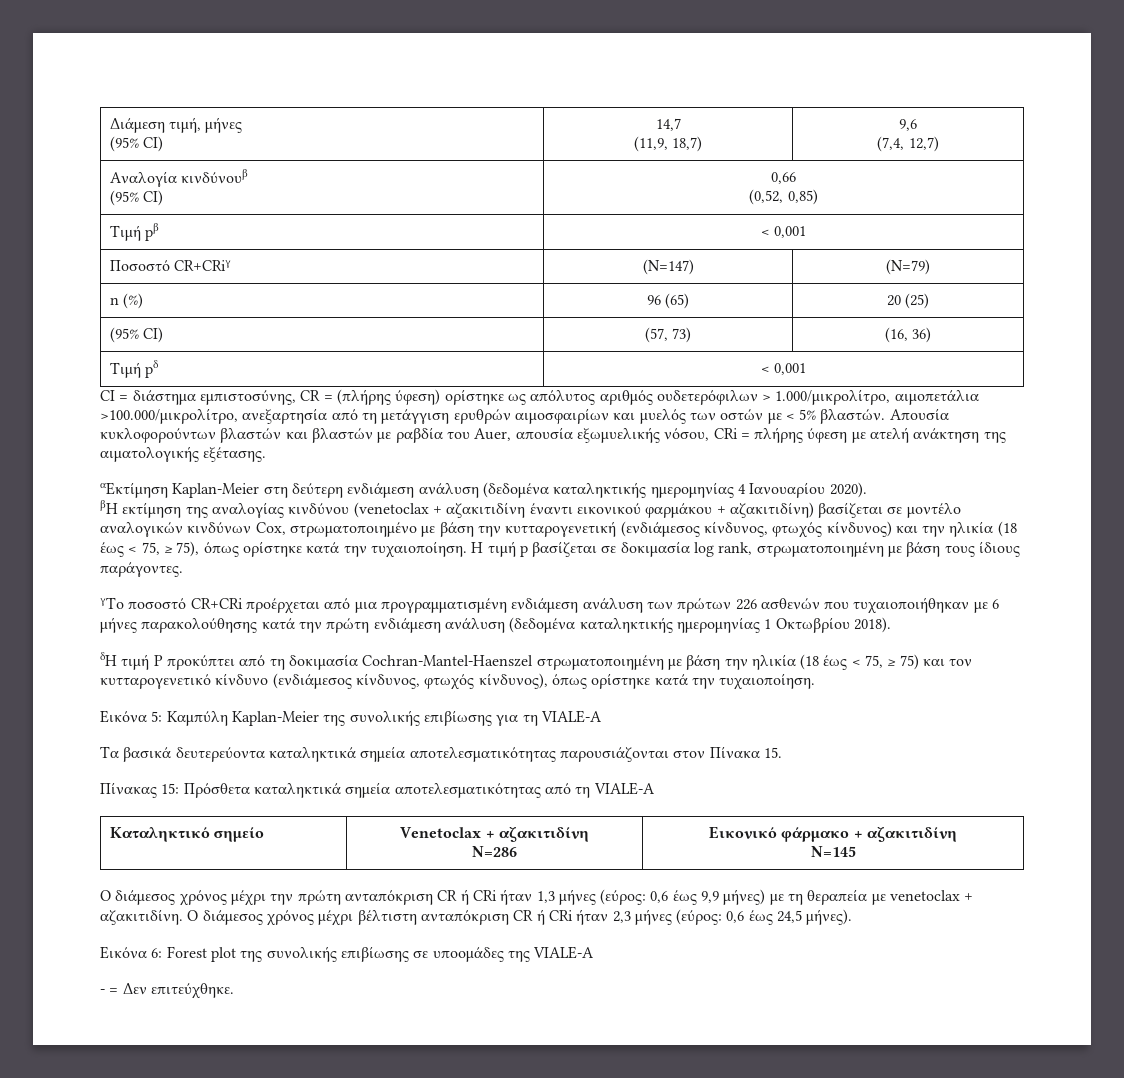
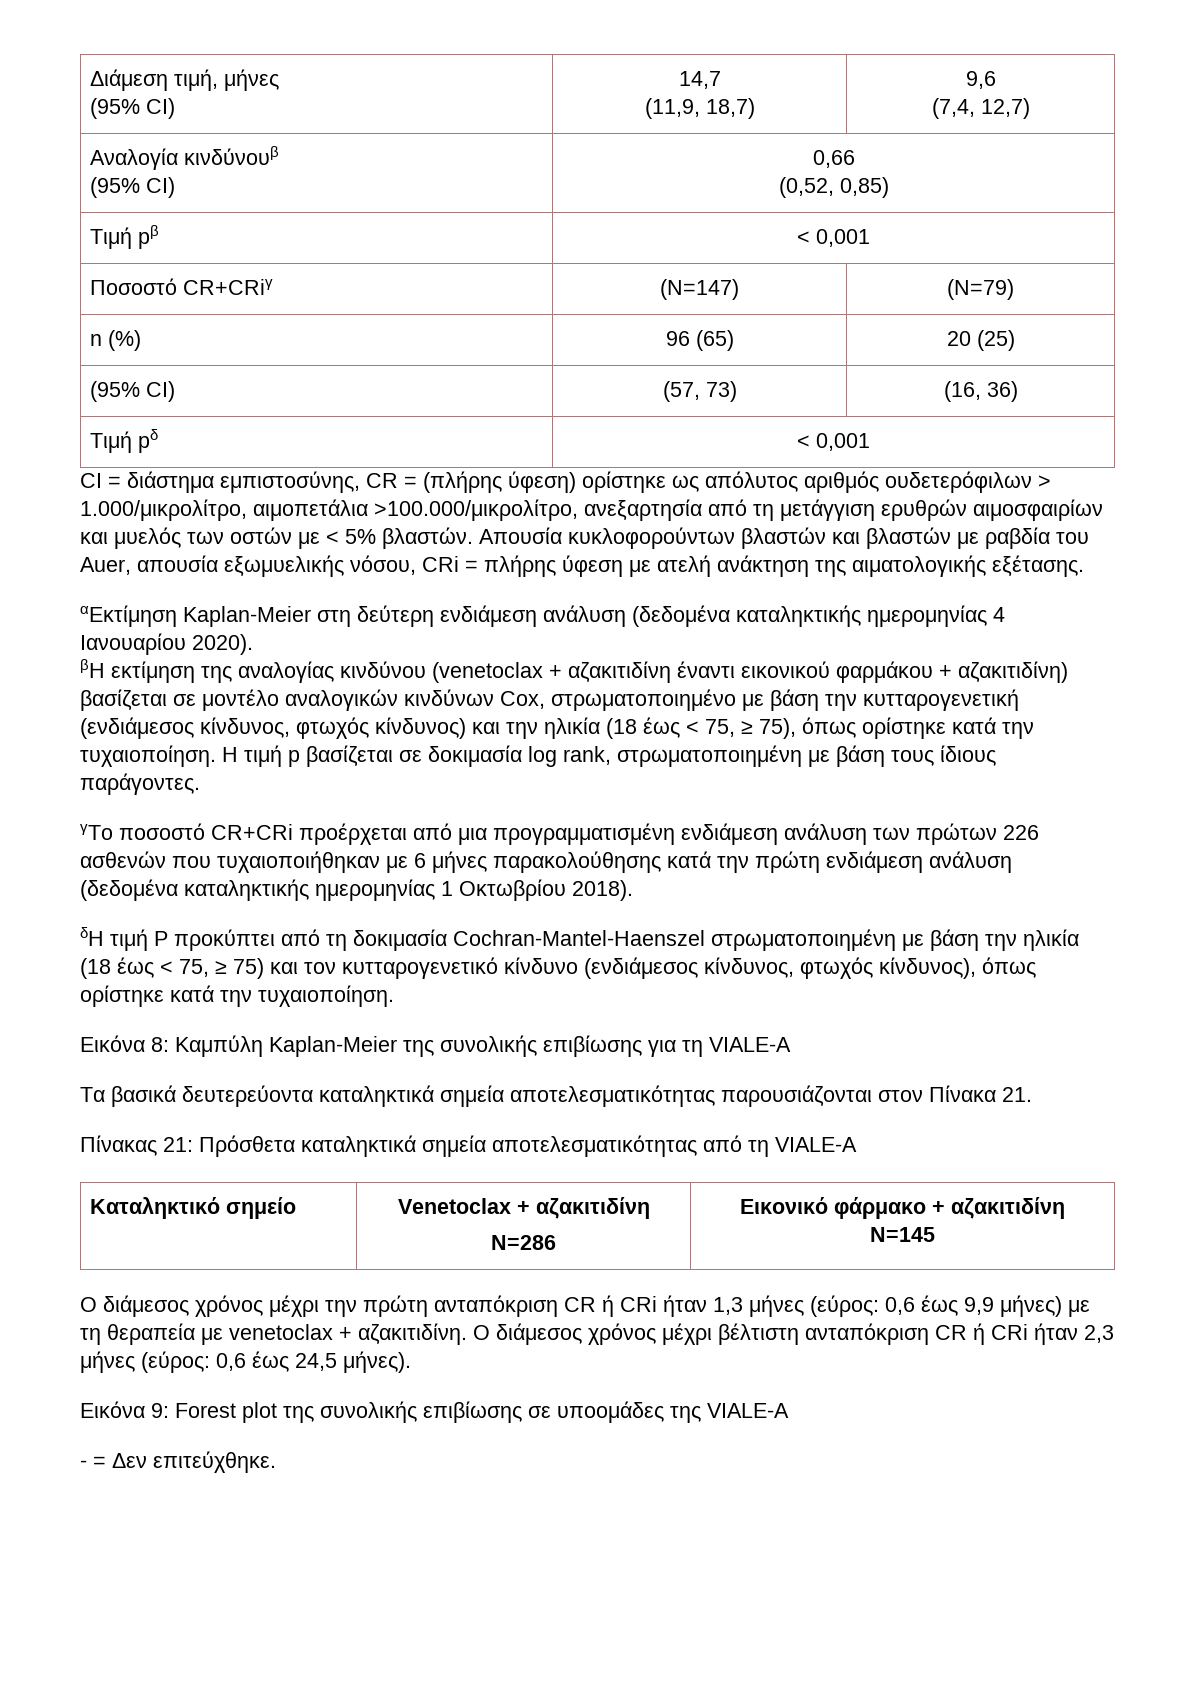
- Εικόνα 5: Καμπύλη Kaplan-Meier της συνολικής επιβίωσης για τη VIALE-A
+ Εικόνα 8: Καμπύλη Kaplan-Meier της συνολικής επιβίωσης για τη VIALE-A
- Τα βασικά δευτερεύοντα καταληκτικά σημεία αποτελεσματικότητας παρουσιάζονται στον Πίνακα 15.
+ Τα βασικά δευτερεύοντα καταληκτικά σημεία αποτελεσματικότητας παρουσιάζονται στον Πίνακα 21.
- Πίνακας 15: Πρόσθετα καταληκτικά σημεία αποτελεσματικότητας από τη VIALE-A
+ Πίνακας 21: Πρόσθετα καταληκτικά σημεία αποτελεσματικότητας από τη VIALE-A
- Εικόνα 6: Forest plot της συνολικής επιβίωσης σε υποομάδες της VIALE-A
+ Εικόνα 9: Forest plot της συνολικής επιβίωσης σε υποομάδες της VIALE-A

